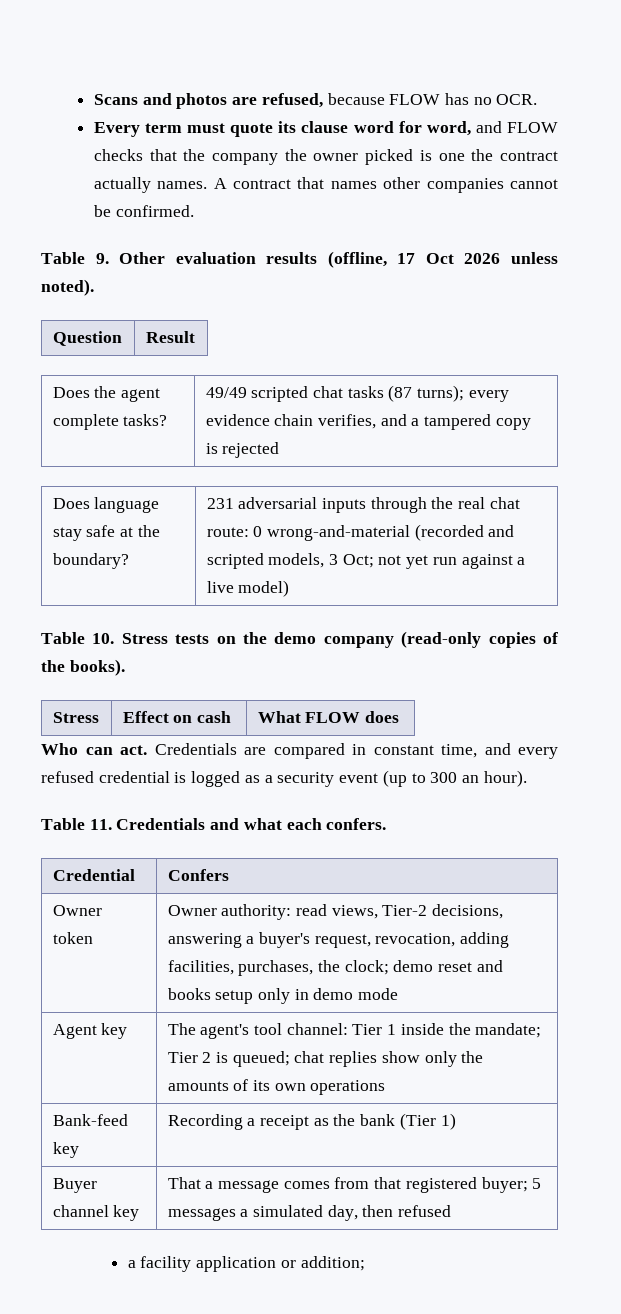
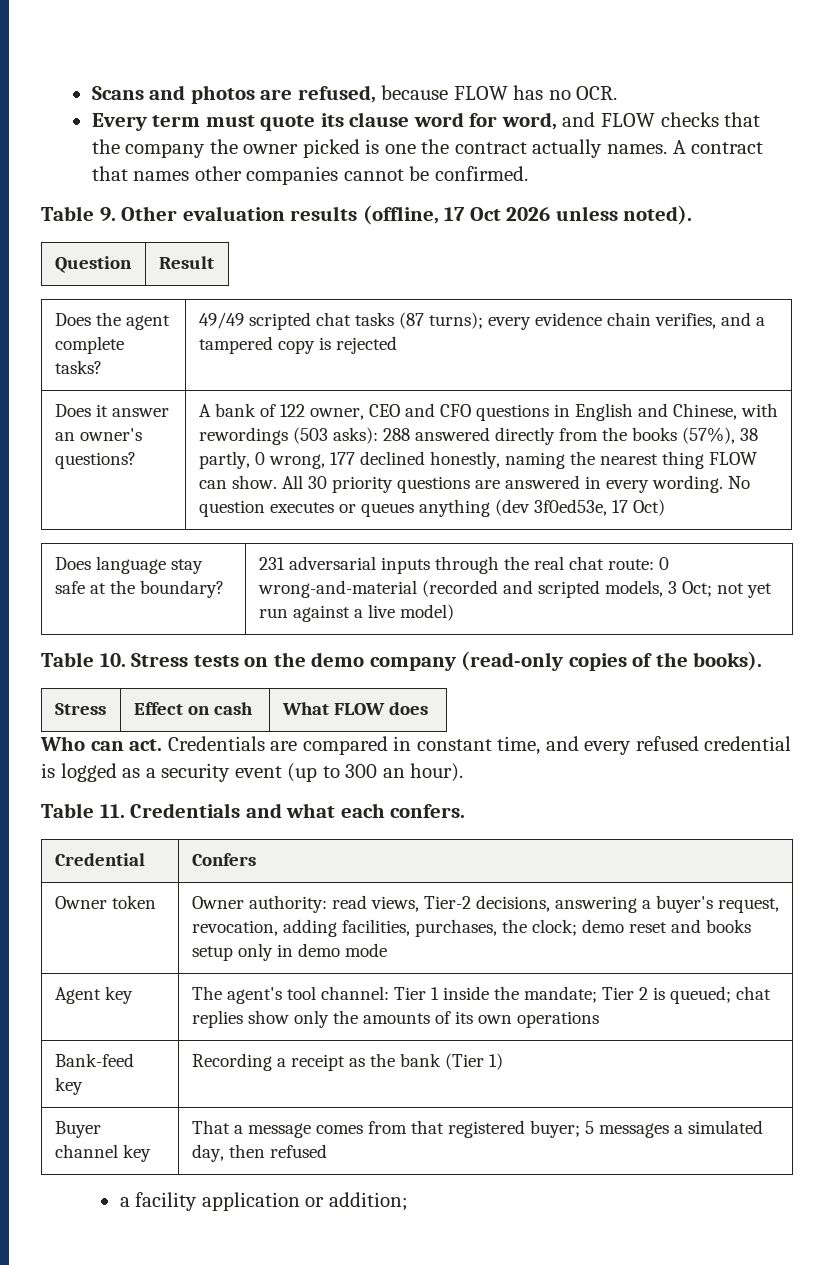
+ Does it answer an owner's questions? | A bank of 122 owner, CEO and CFO questions in English and Chinese, with rewordings (503 asks): 288 answered directly from the books (57%), 38 partly, 0 wrong, 177 declined honestly, naming the nearest thing FLOW can show. All 30 priority questions are answered in every wording. No question executes or queues anything (dev 3f0ed53e, 17 Oct)

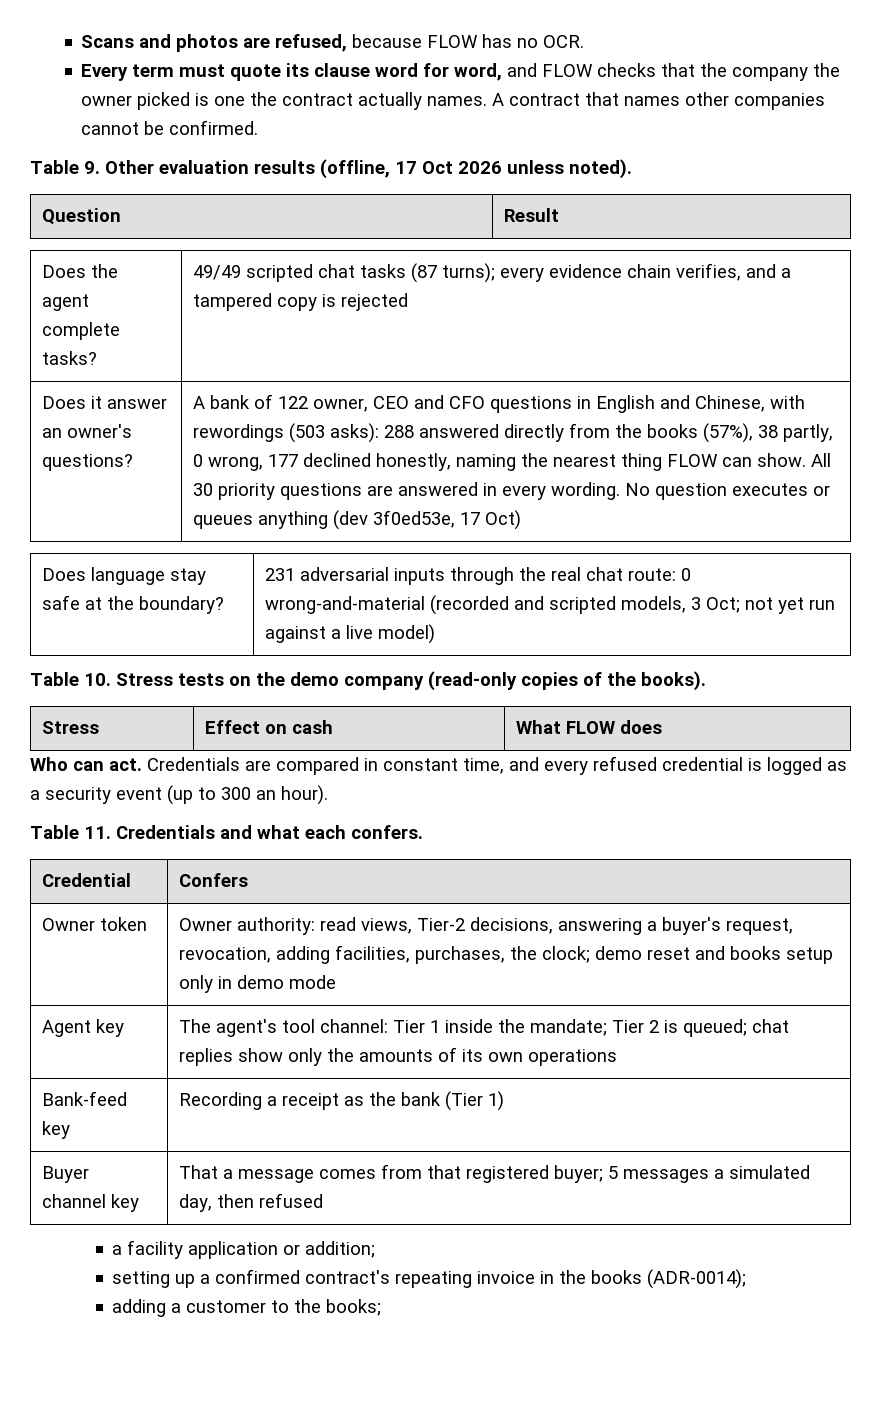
+ setting up a confirmed contract's repeating invoice in the books (ADR-0014);
+ adding a customer to the books;

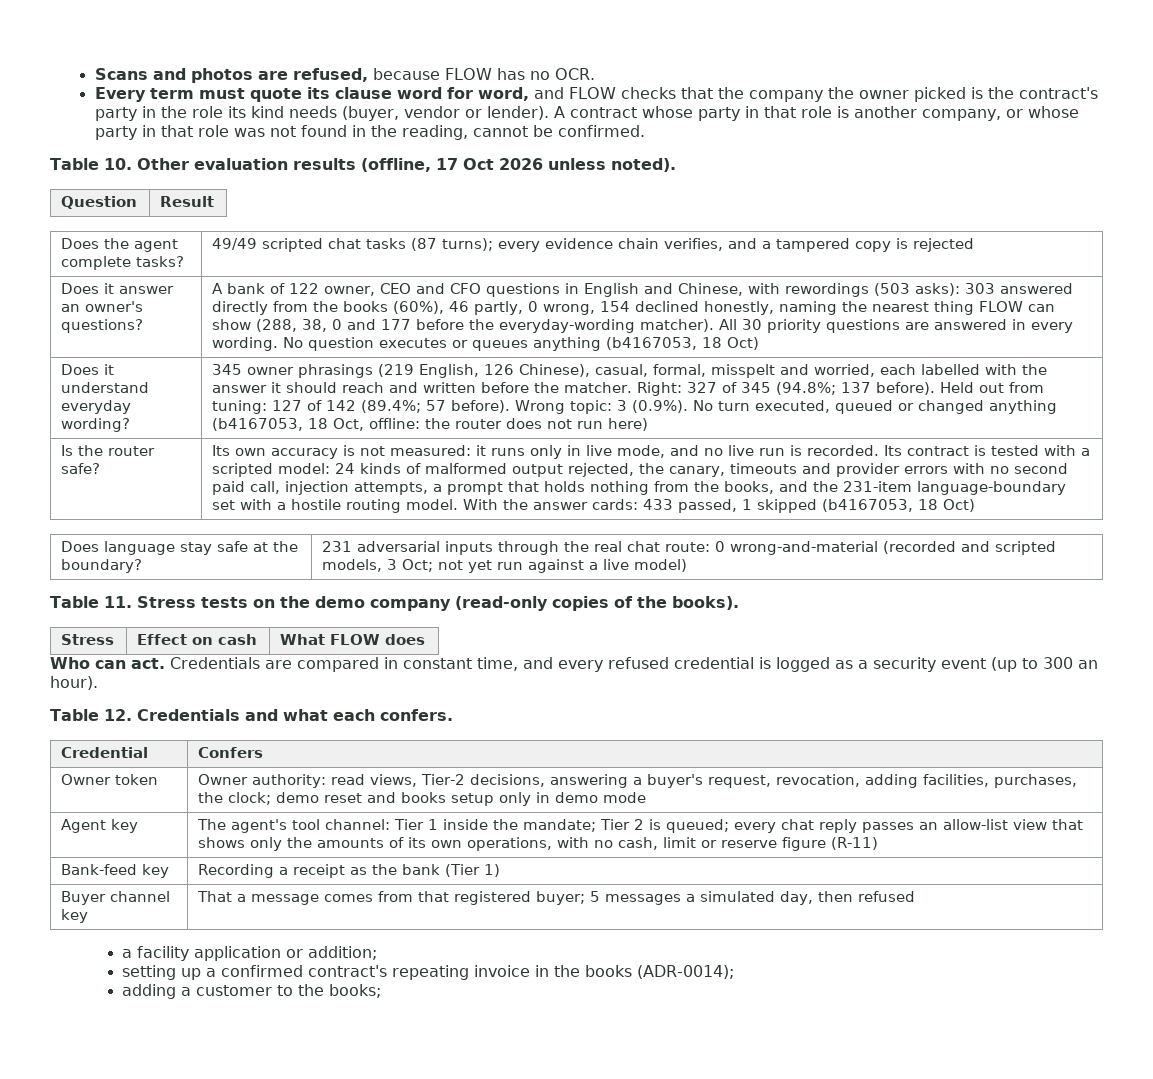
- Every term must quote its clause word for word, and FLOW checks that the company the owner picked is one the contract actually names. A contract that names other companies cannot be confirmed.
+ Every term must quote its clause word for word, and FLOW checks that the company the owner picked is the contract's party in the role its kind needs (buyer, vendor or lender). A contract whose party in that role is another company, or whose party in that role was not found in the reading, cannot be confirmed.
- Table 9. Other evaluation results (offline, 17 Oct 2026 unless noted).
+ Table 10. Other evaluation results (offline, 17 Oct 2026 unless noted).
- A bank of 122 owner, CEO and CFO questions in English and Chinese, with rewordings (503 asks): 288 answered directly from the books (57%), 38 partly, 0 wrong, 177 declined honestly, naming the nearest thing FLOW can show.
+ A bank of 122 owner, CEO and CFO questions in English and Chinese, with rewordings (503 asks): 303 answered directly from the books (60%), 46 partly, 0 wrong, 154 declined honestly, naming the nearest thing FLOW can show (288, 38, 0 and 177 before the everyday-wording matcher).
- No question executes or queues anything (dev 3f0ed53e, 17 Oct)
+ No question executes or queues anything (b4167053, 18 Oct)
+ Does it understand everyday wording? | 345 owner phrasings (219 English, 126 Chinese), casual, formal, misspelt and worried, each labelled with the answer it should reach and written before the matcher. Right: 327 of 345 (94.8%; 137 before). Held out from tuning: 127 of 142 (89.4%; 57 before). Wrong topic: 3 (0.9%). No turn executed, queued or changed anything (b4167053, 18 Oct, offline: the router does not run here)
+ Is the router safe? | Its own accuracy is not measured: it runs only in live mode, and no live run is recorded. Its contract is tested with a scripted model: 24 kinds of malformed output rejected, the canary, timeouts and provider errors with no second paid call, injection attempts, a prompt that holds nothing from the books, and the 231-item language-boundary set with a hostile routing model. With the answer cards: 433 passed, 1 skipped (b4167053, 18 Oct)
- Table 10. Stress tests on the demo company (read-only copies of the books).
+ Table 11. Stress tests on the demo company (read-only copies of the books).
- Table 11. Credentials and what each confers.
+ Table 12. Credentials and what each confers.
- Agent key | The agent's tool channel: Tier 1 inside the mandate; Tier 2 is queued; chat replies show only the amounts of its own operations
+ Agent key | The agent's tool channel: Tier 1 inside the mandate; Tier 2 is queued; every chat reply passes an allow-list view that shows only the amounts of its own operations, with no cash, limit or reserve figure (R-11)

